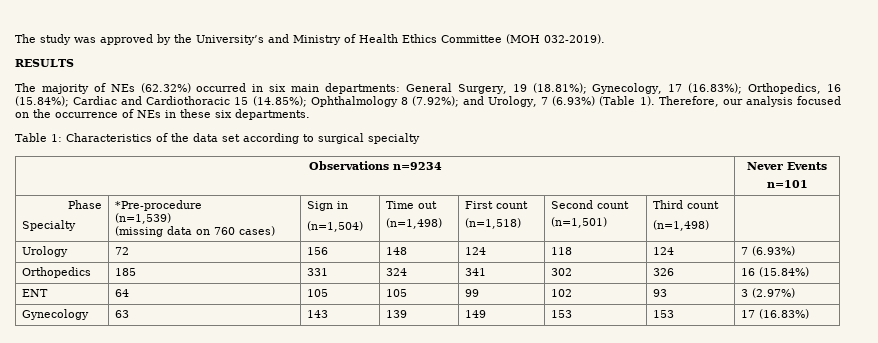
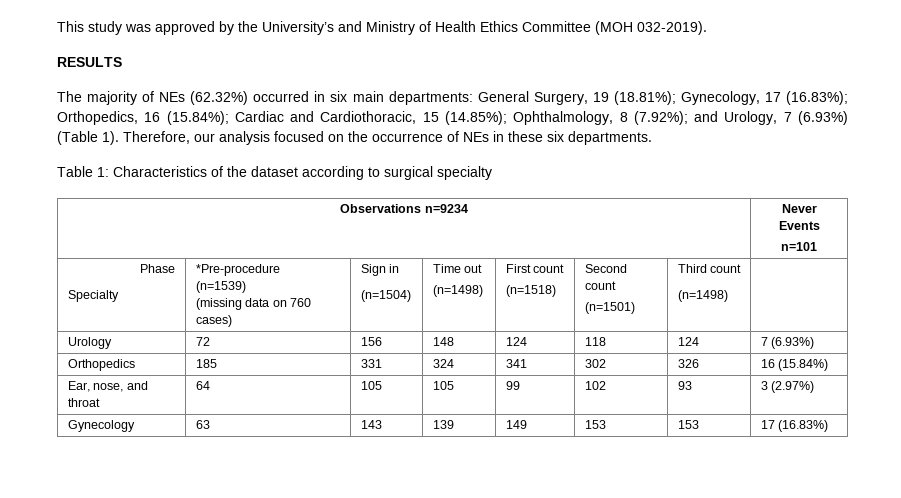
- The study was approved by the University’s and Ministry of Health Ethics Committee (MOH 032-2019).
+ This study was approved by the University’s and Ministry of Health Ethics Committee (MOH 032-2019).
- The majority of NEs (62.32%) occurred in six main departments: General Surgery, 19 (18.81%); Gynecology, 17 (16.83%); Orthopedics, 16 (15.84%); Cardiac and Cardiothoracic 15 (14.85%); Ophthalmology 8 (7.92%); and Urology, 7 (6.93%) (Table 1).
+ The majority of NEs (62.32%) occurred in six main departments: General Surgery, 19 (18.81%); Gynecology, 17 (16.83%); Orthopedics, 16 (15.84%); Cardiac and Cardiothoracic, 15 (14.85%); Ophthalmology, 8 (7.92%); and Urology, 7 (6.93%) (Table 1).
- Table 1: Characteristics of the data set according to surgical specialty
+ Table 1: Characteristics of the dataset according to surgical specialty
  Phase
  Specialty | *Pre-procedure
- (n=1,539)
+ (n=1539)
  (missing data on 760 cases) | Sign in
- (n=1,504) | Time out
- (n=1,498) | First count
- (n=1,518) | Second count
- (n=1,501) | Third count
- (n=1,498) |
+ (n=1504) | Time out
+ (n=1498) | First count
+ (n=1518) | Second count
+ (n=1501) | Third count
+ (n=1498) |
- ENT | 64 | 105 | 105 | 99 | 102 | 93 | 3 (2.97%)
+ Ear, nose, and throat | 64 | 105 | 105 | 99 | 102 | 93 | 3 (2.97%)

